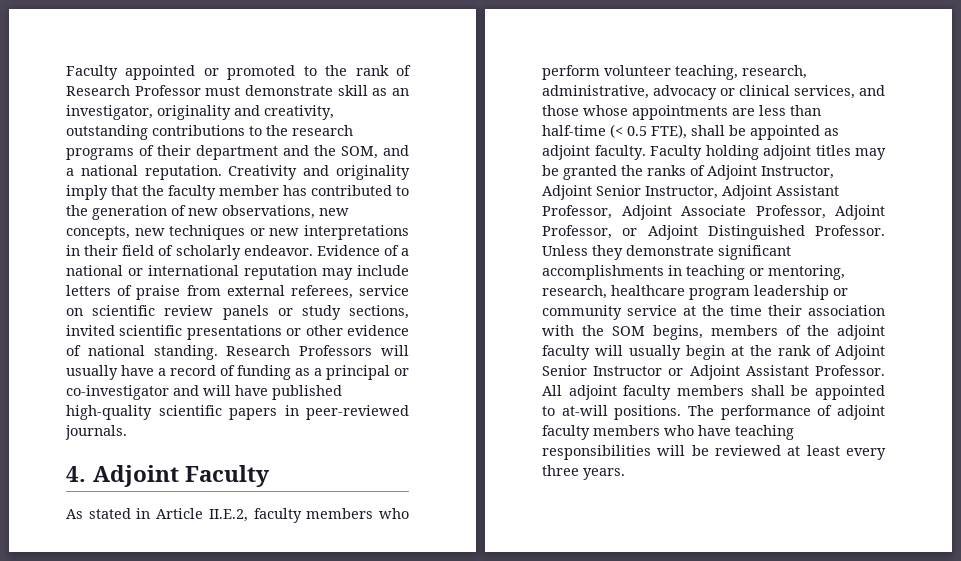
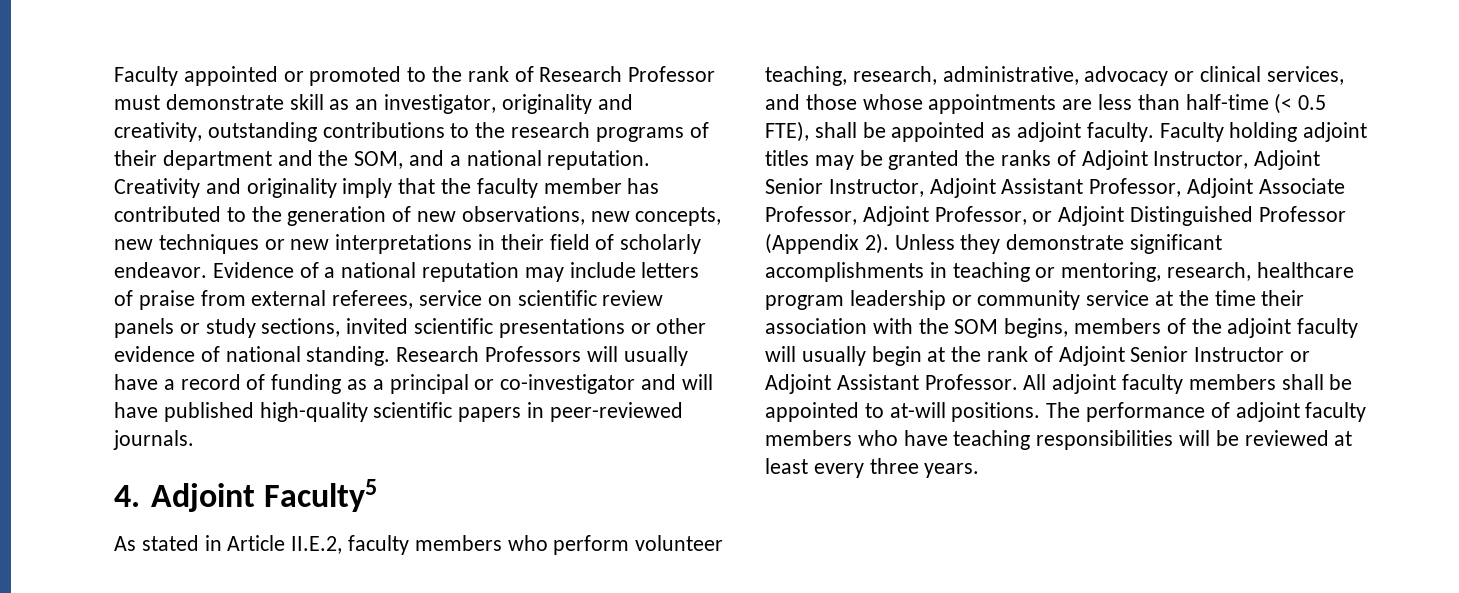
- Evidence of a national or international reputation may include letters of praise from external referees, service on scientific review panels or study sections, invited scientific presentations or other evidence of national standing.
+ Evidence of a national reputation may include letters of praise from external referees, service on scientific review panels or study sections, invited scientific presentations or other evidence of national standing.
- 4. Adjoint Faculty
+ 4. Adjoint Faculty5
- Faculty holding adjoint titles may be granted the ranks of Adjoint Instructor, Adjoint Senior Instructor, Adjoint Assistant Professor, Adjoint Associate Professor, Adjoint Professor, or Adjoint Distinguished Professor.
+ Faculty holding adjoint titles may be granted the ranks of Adjoint Instructor, Adjoint Senior Instructor, Adjoint Assistant Professor, Adjoint Associate Professor, Adjoint Professor, or Adjoint Distinguished Professor (Appendix 2).

